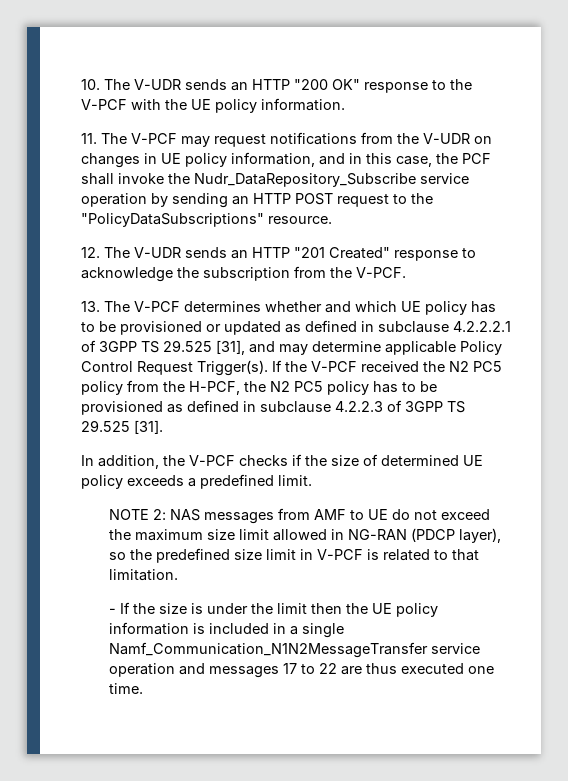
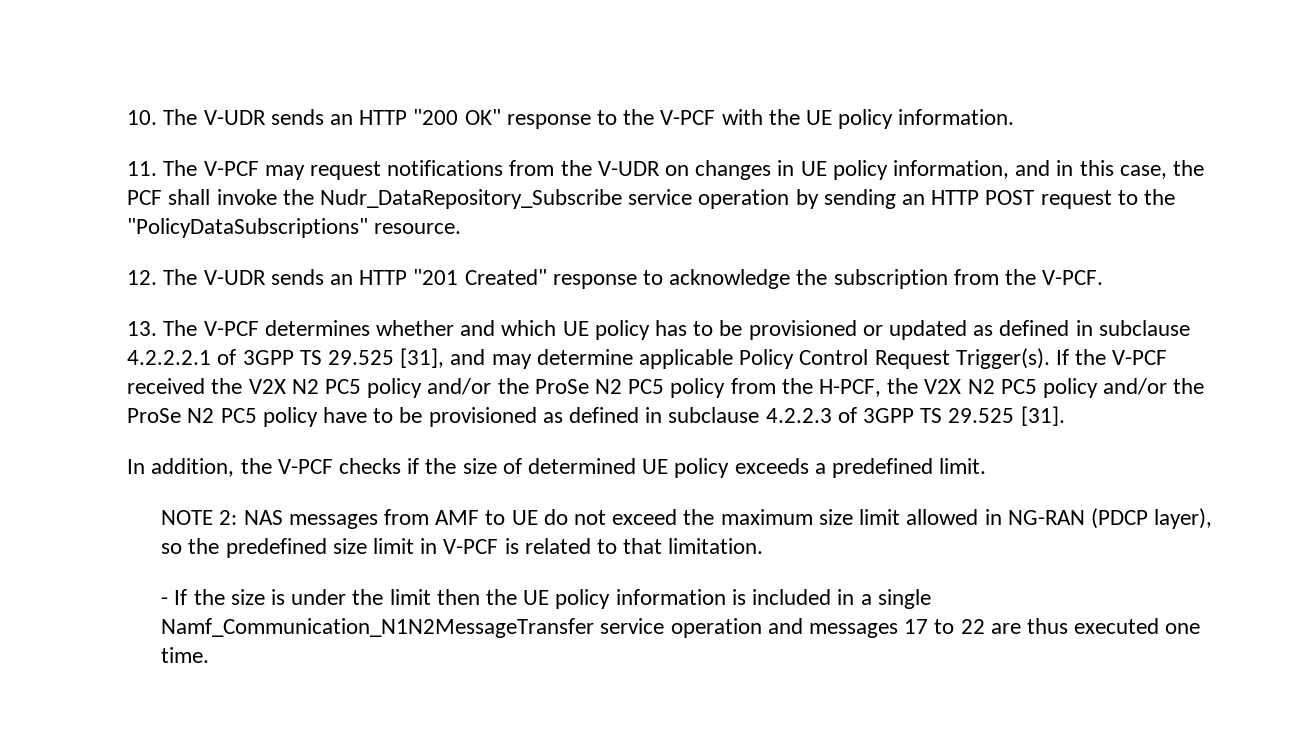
- If the V-PCF received the N2 PC5 policy from the H-PCF, the N2 PC5 policy has to be provisioned as defined in subclause 4.2.2.3 of 3GPP TS 29.525 [31].
+ If the V-PCF received the V2X N2 PC5 policy and/or the ProSe N2 PC5 policy from the H-PCF, the V2X N2 PC5 policy and/or the ProSe N2 PC5 policy have to be provisioned as defined in subclause 4.2.2.3 of 3GPP TS 29.525 [31].

